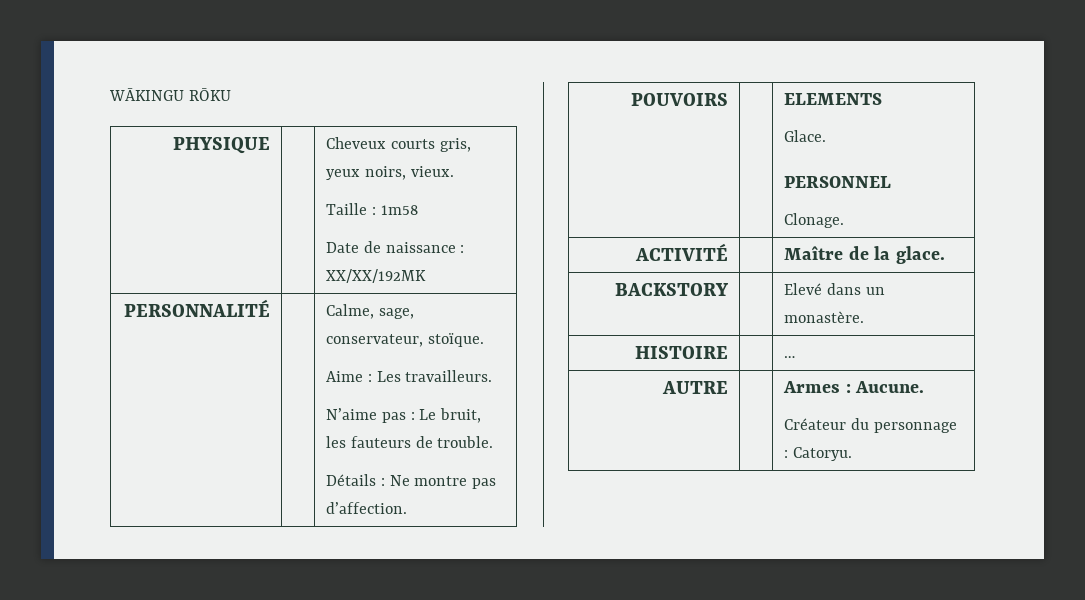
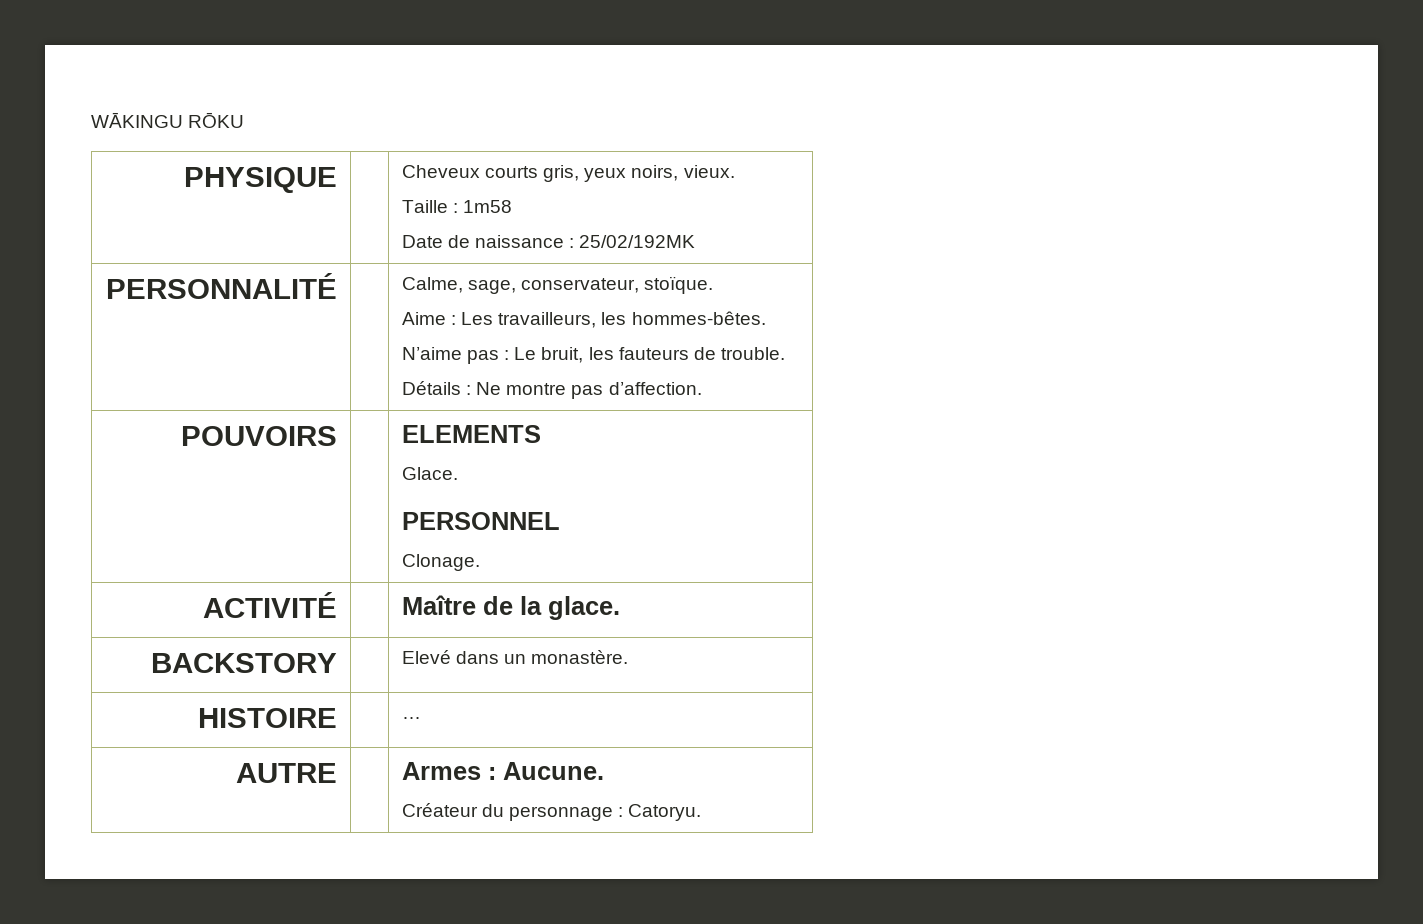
  PHYSIQUE | | Cheveux courts gris, yeux noirs, vieux.
  Taille : 1m58
- Date de naissance : XX/XX/192MK
+ Date de naissance : 25/02/192MK
  PERSONNALITÉ | | Calme, sage, conservateur, stoïque.
- Aime : Les travailleurs.
+ Aime : Les travailleurs, les hommes-bêtes.

